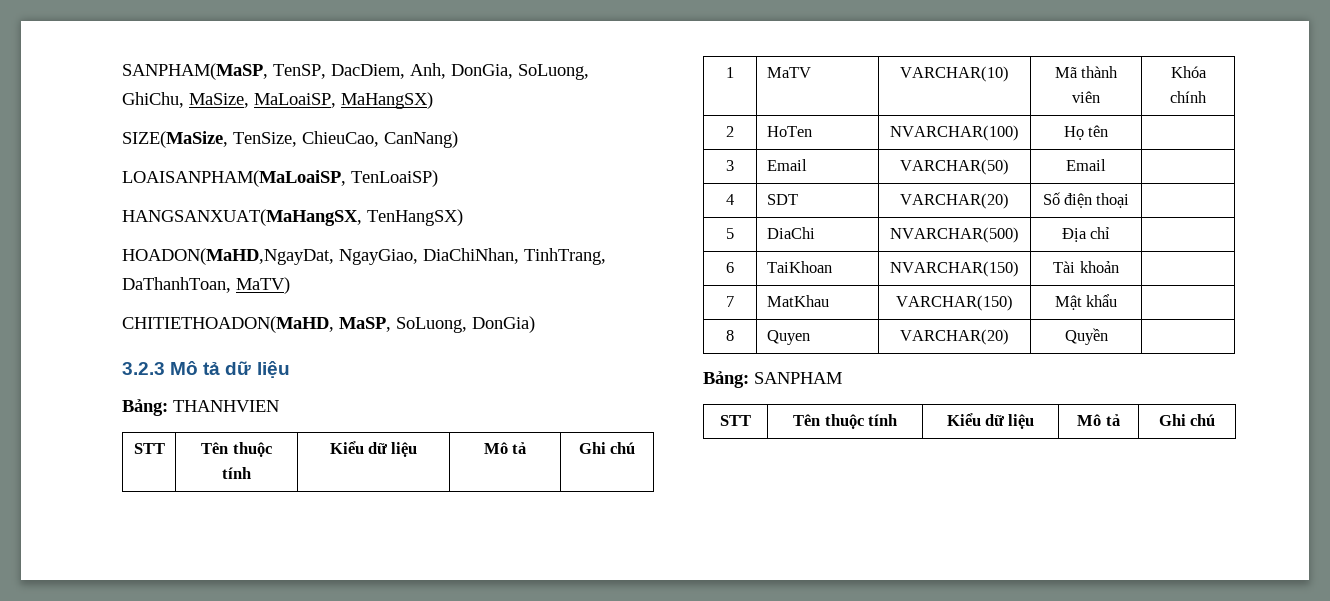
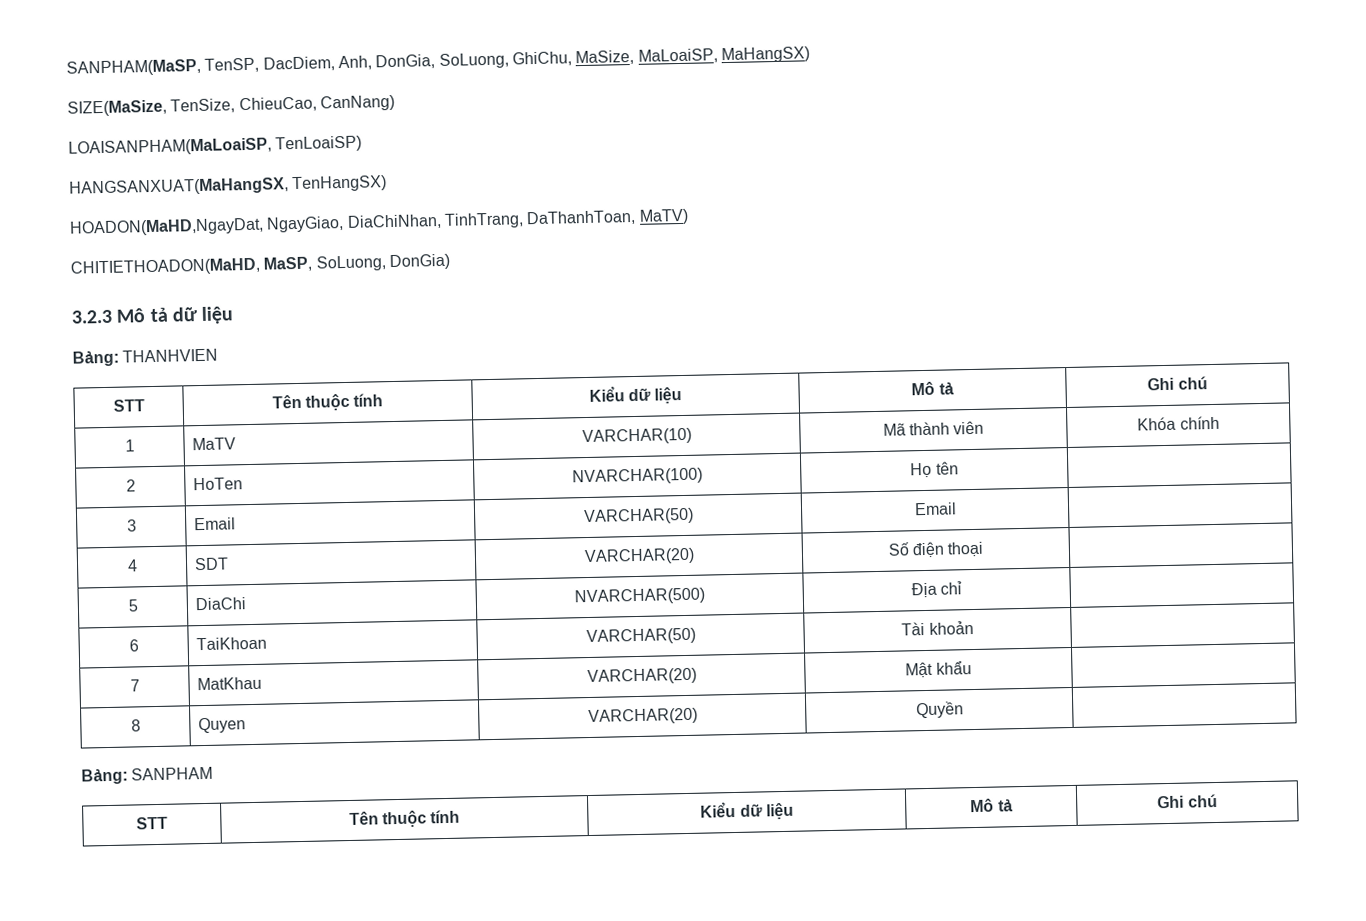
- 6 | TaiKhoan | NVARCHAR(150) | Tài khoản |
+ 6 | TaiKhoan | VARCHAR(50) | Tài khoản |
- 7 | MatKhau | VARCHAR(150) | Mật khẩu |
+ 7 | MatKhau | VARCHAR(20) | Mật khẩu |

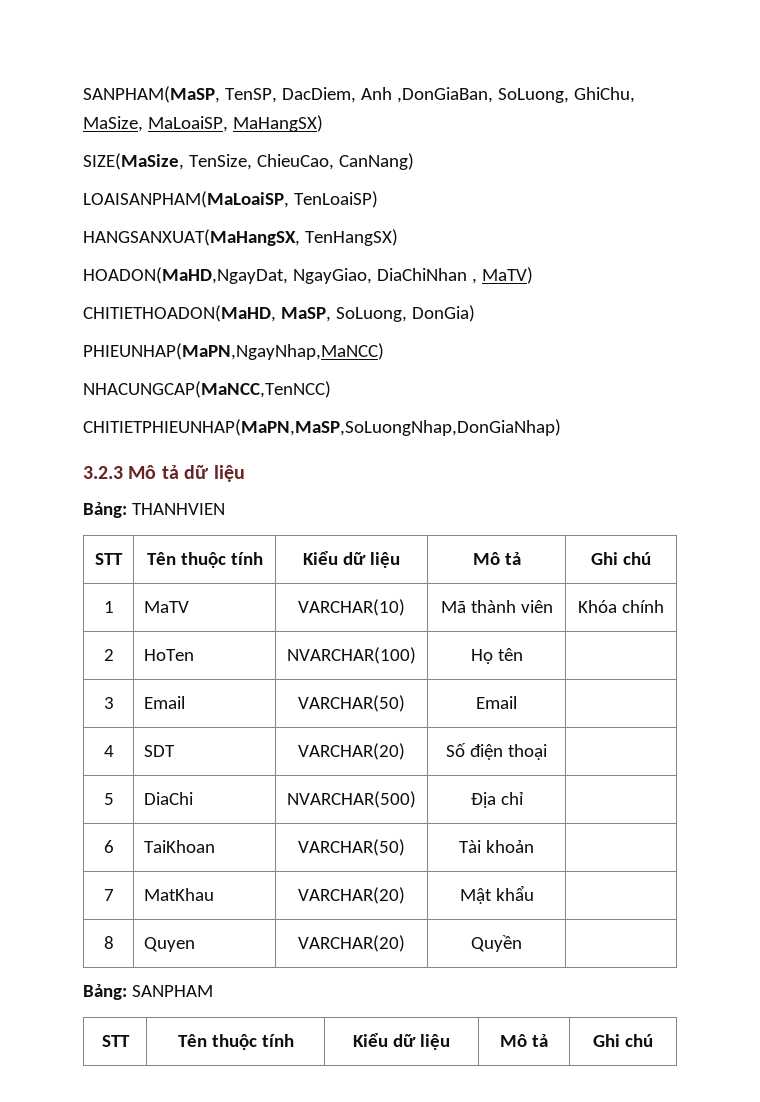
- SANPHAM(MaSP, TenSP, DacDiem, Anh, DonGia, SoLuong, GhiChu, MaSize, MaLoaiSP, MaHangSX)
+ SANPHAM(MaSP, TenSP, DacDiem, Anh ,DonGiaBan, SoLuong, GhiChu, MaSize, MaLoaiSP, MaHangSX)
- HOADON(MaHD,NgayDat, NgayGiao, DiaChiNhan, TinhTrang, DaThanhToan, MaTV)
+ HOADON(MaHD,NgayDat, NgayGiao, DiaChiNhan , MaTV)
+ PHIEUNHAP(MaPN,NgayNhap,MaNCC)
+ NHACUNGCAP(MaNCC,TenNCC)
+ CHITIETPHIEUNHAP(MaPN,MaSP,SoLuongNhap,DonGiaNhap)

